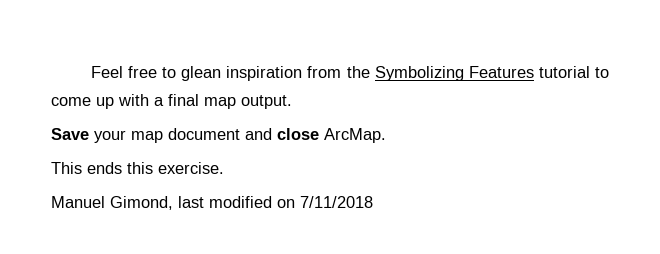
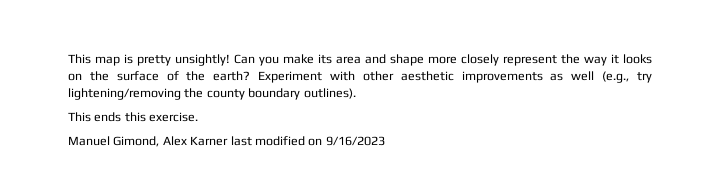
- Feel free to glean inspiration from the Symbolizing Features tutorial to come up with a final map output.
- Save your map document and close ArcMap.
+ This map is pretty unsightly! Can you make its area and shape more closely represent the way it looks on the surface of the earth? Experiment with other aesthetic improvements as well (e.g., try lightening/removing the county boundary outlines).
- Manuel Gimond, last modified on 7/11/2018
+ Manuel Gimond, Alex Karner last modified on 9/16/2023

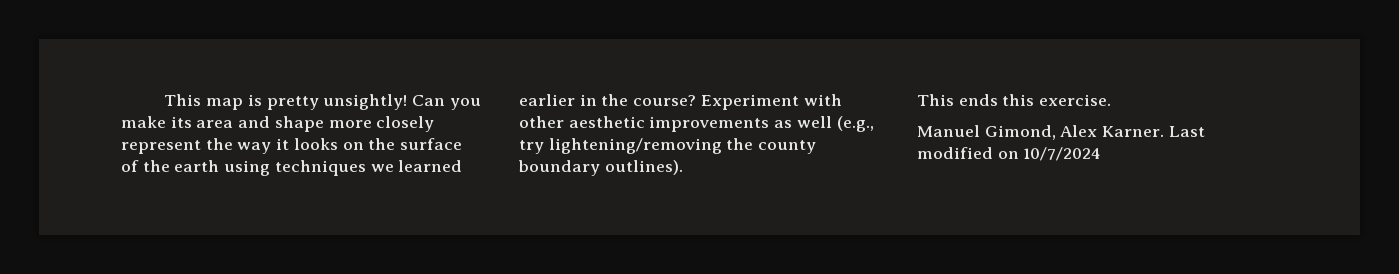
- Can you make its area and shape more closely represent the way it looks on the surface of the earth?
+ Can you make its area and shape more closely represent the way it looks on the surface of the earth using techniques we learned earlier in the course?
- Manuel Gimond, Alex Karner last modified on 9/16/2023
+ Manuel Gimond, Alex Karner. Last modified on 10/7/2024

